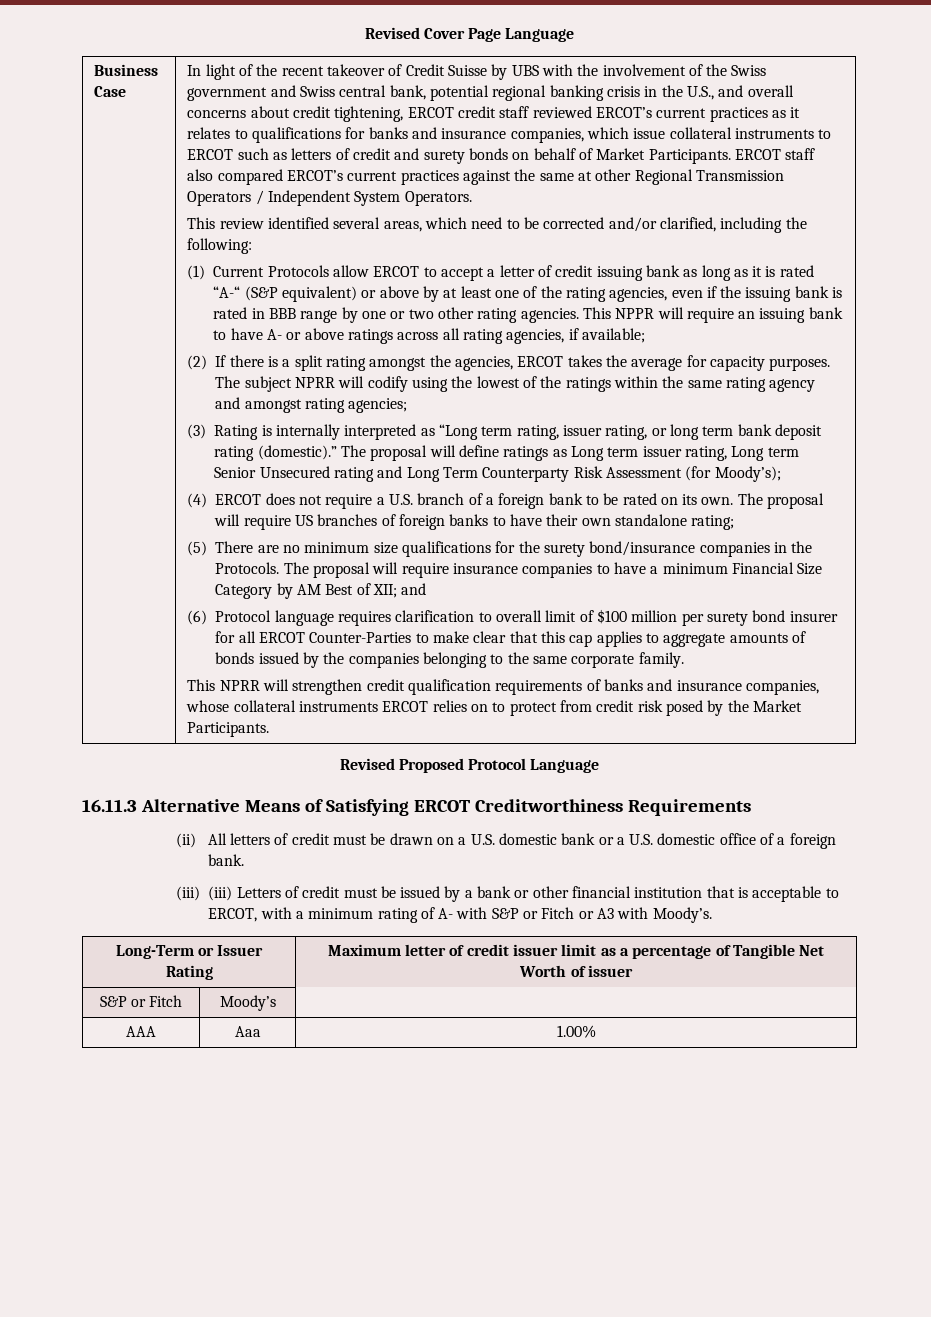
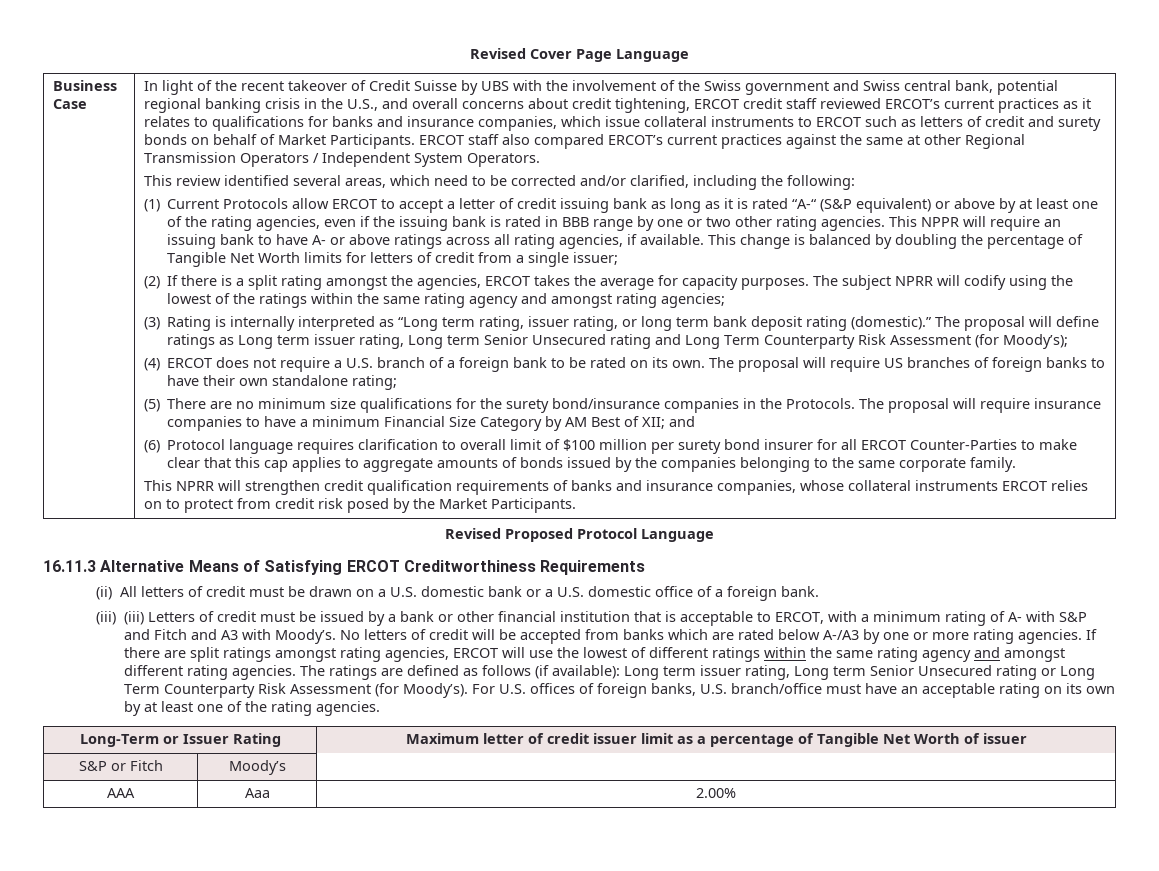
- This NPPR will require an issuing bank to have A- or above ratings across all rating agencies, if available;
+ This NPPR will require an issuing bank to have A- or above ratings across all rating agencies, if available. This change is balanced by doubling the percentage of Tangible Net Worth limits for letters of credit from a single issuer;
- (iii) (iii) Letters of credit must be issued by a bank or other financial institution that is acceptable to ERCOT, with a minimum rating of A- with S&P or Fitch or A3 with Moody’s.
+ (iii) (iii) Letters of credit must be issued by a bank or other financial institution that is acceptable to ERCOT, with a minimum rating of A- with S&P and Fitch and A3 with Moody’s. No letters of credit will be accepted from banks which are rated below A-/A3 by one or more rating agencies. If there are split ratings amongst rating agencies, ERCOT will use the lowest of different ratings within the same rating agency and amongst different rating agencies. The ratings are defined as follows (if available): Long term issuer rating, Long term Senior Unsecured rating or Long Term Counterparty Risk Assessment (for Moody’s). For U.S. offices of foreign banks, U.S. branch/office must have an acceptable rating on its own by at least one of the rating agencies.
- AAA | Aaa | 1.00%
+ AAA | Aaa | 2.00%

